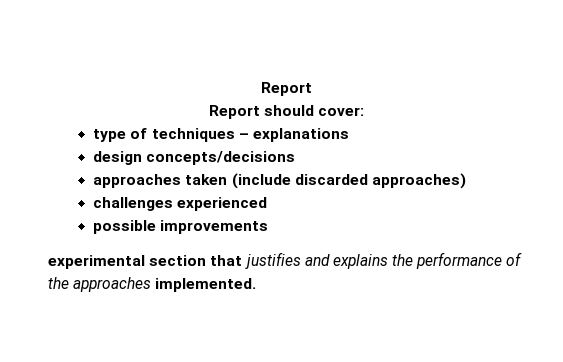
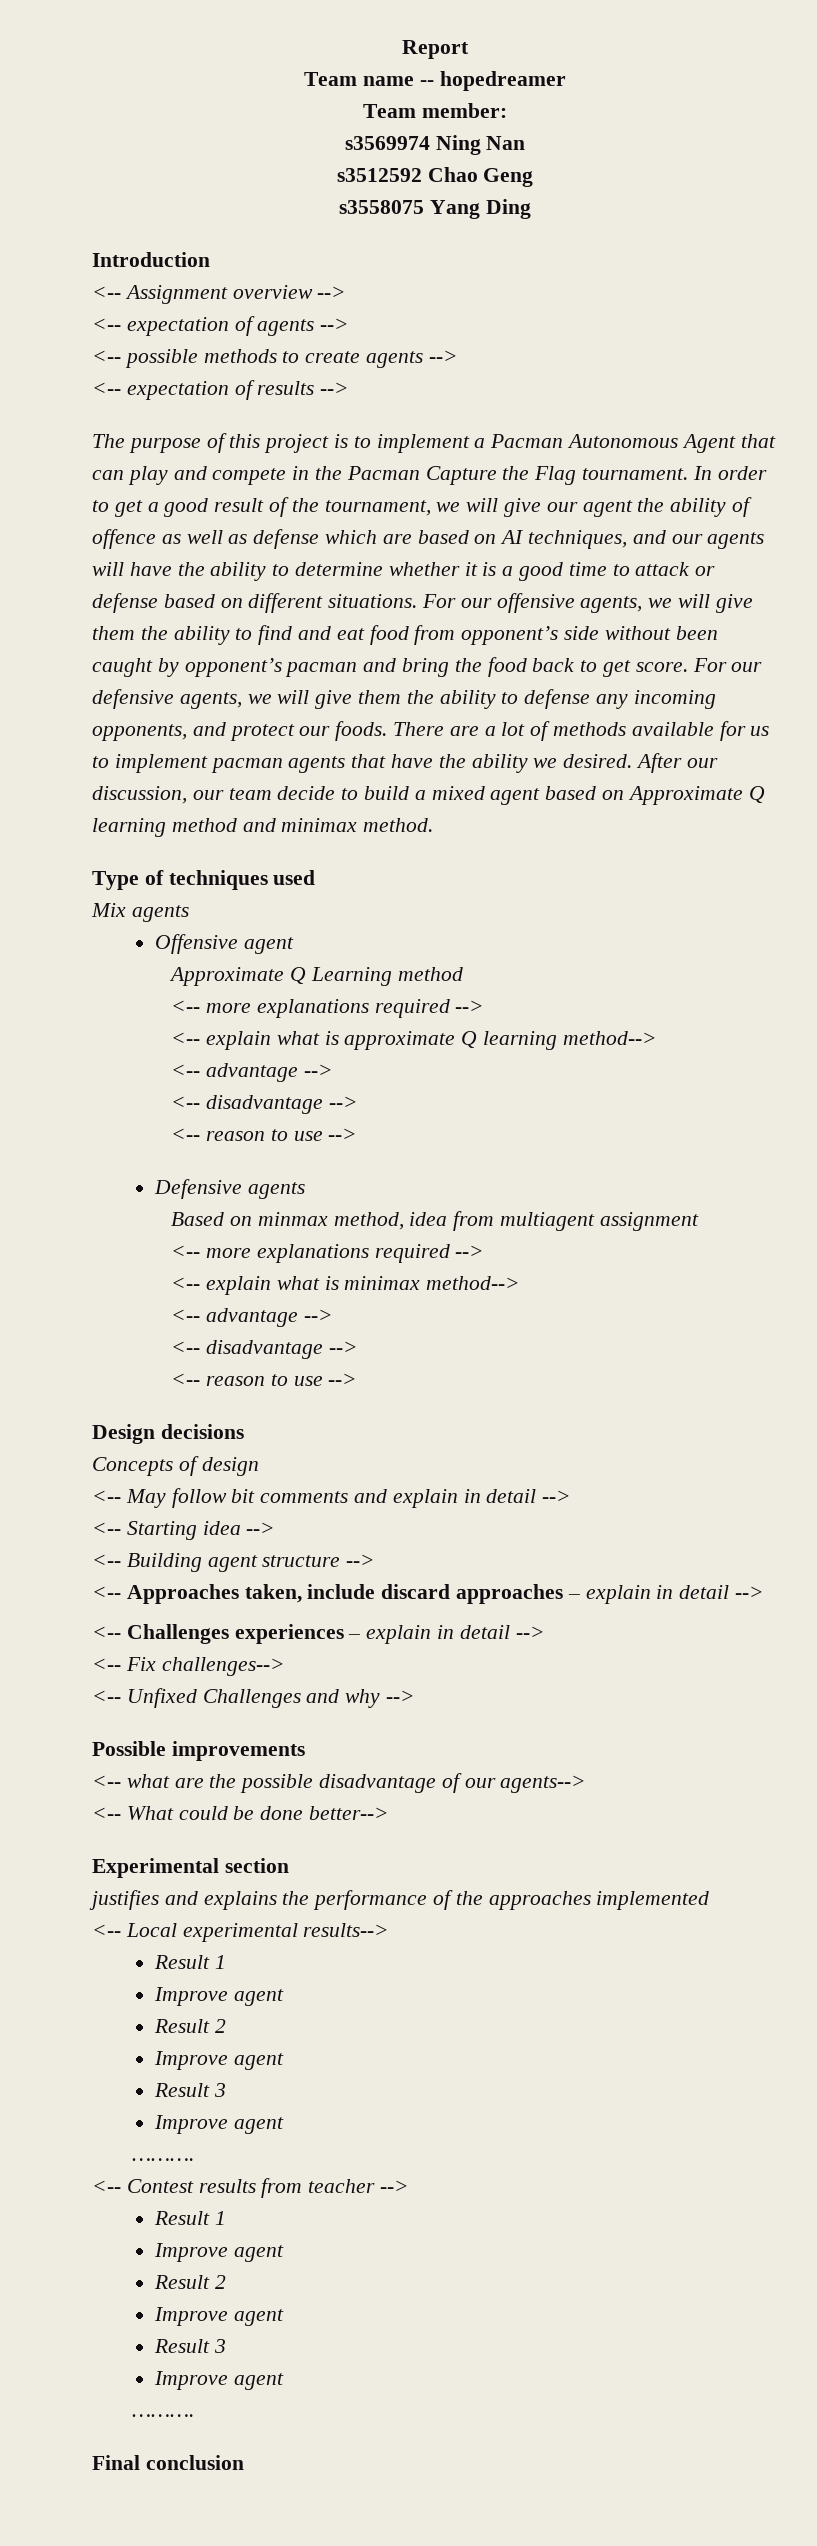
- Report should cover:
- type of techniques – explanations
- design concepts/decisions
- approaches taken (include discarded approaches)
- challenges experienced
- possible improvements
- experimental section that justifies and explains the performance of the approaches implemented.
+ Team name -- hopedreamer
+ Team member:
+ s3569974 Ning Nan
+ s3512592 Chao Geng
+ s3558075 Yang Ding
+ Introduction
+ <-- Assignment overview -->
+ <-- expectation of agents -->
+ <-- possible methods to create agents -->
+ <-- expectation of results -->
+ The purpose of this project is to implement a Pacman Autonomous Agent that can play and compete in the Pacman Capture the Flag tournament. In order to get a good result of the tournament, we will give our agent the ability of offence as well as defense which are based on AI techniques, and our agents will have the ability to determine whether it is a good time to attack or defense based on different situations. For our offensive agents, we will give them the ability to find and eat food from opponent’s side without been caught by opponent’s pacman and bring the food back to get score. For our defensive agents, we will give them the ability to defense any incoming opponents, and protect our foods. There are a lot of methods available for us to implement pacman agents that have the ability we desired. After our discussion, our team decide to build a mixed agent based on Approximate Q learning method and minimax method.
+ Type of techniques used
+ Mix agents
+ Offensive agent
+ Approximate Q Learning method
+ <-- more explanations required -->
+ <-- explain what is approximate Q learning method-->
+ <-- advantage -->
+ <-- disadvantage -->
+ <-- reason to use -->
+ Defensive agents
+ Based on minmax method, idea from multiagent assignment
+ <-- more explanations required -->
+ <-- explain what is minimax method-->
+ <-- advantage -->
+ <-- disadvantage -->
+ <-- reason to use -->
+ Design decisions
+ Concepts of design
+ <-- May follow bit comments and explain in detail -->
+ <-- Starting idea -->
+ <-- Building agent structure -->
+ <-- Approaches taken, include discard approaches – explain in detail -->
+ <-- Challenges experiences – explain in detail -->
+ <-- Fix challenges-->
+ <-- Unfixed Challenges and why -->
+ Possible improvements
+ <-- what are the possible disadvantage of our agents-->
+ <-- What could be done better-->
+ Experimental section
+ justifies and explains the performance of the approaches implemented
+ <-- Local experimental results-->
+ Result 1
+ Improve agent
+ Result 2
+ Improve agent
+ Result 3
+ Improve agent
+ ……….
+ <-- Contest results from teacher -->
+ Result 1
+ Improve agent
+ Result 2
+ Improve agent
+ Result 3
+ Improve agent
+ ……….
+ Final conclusion

